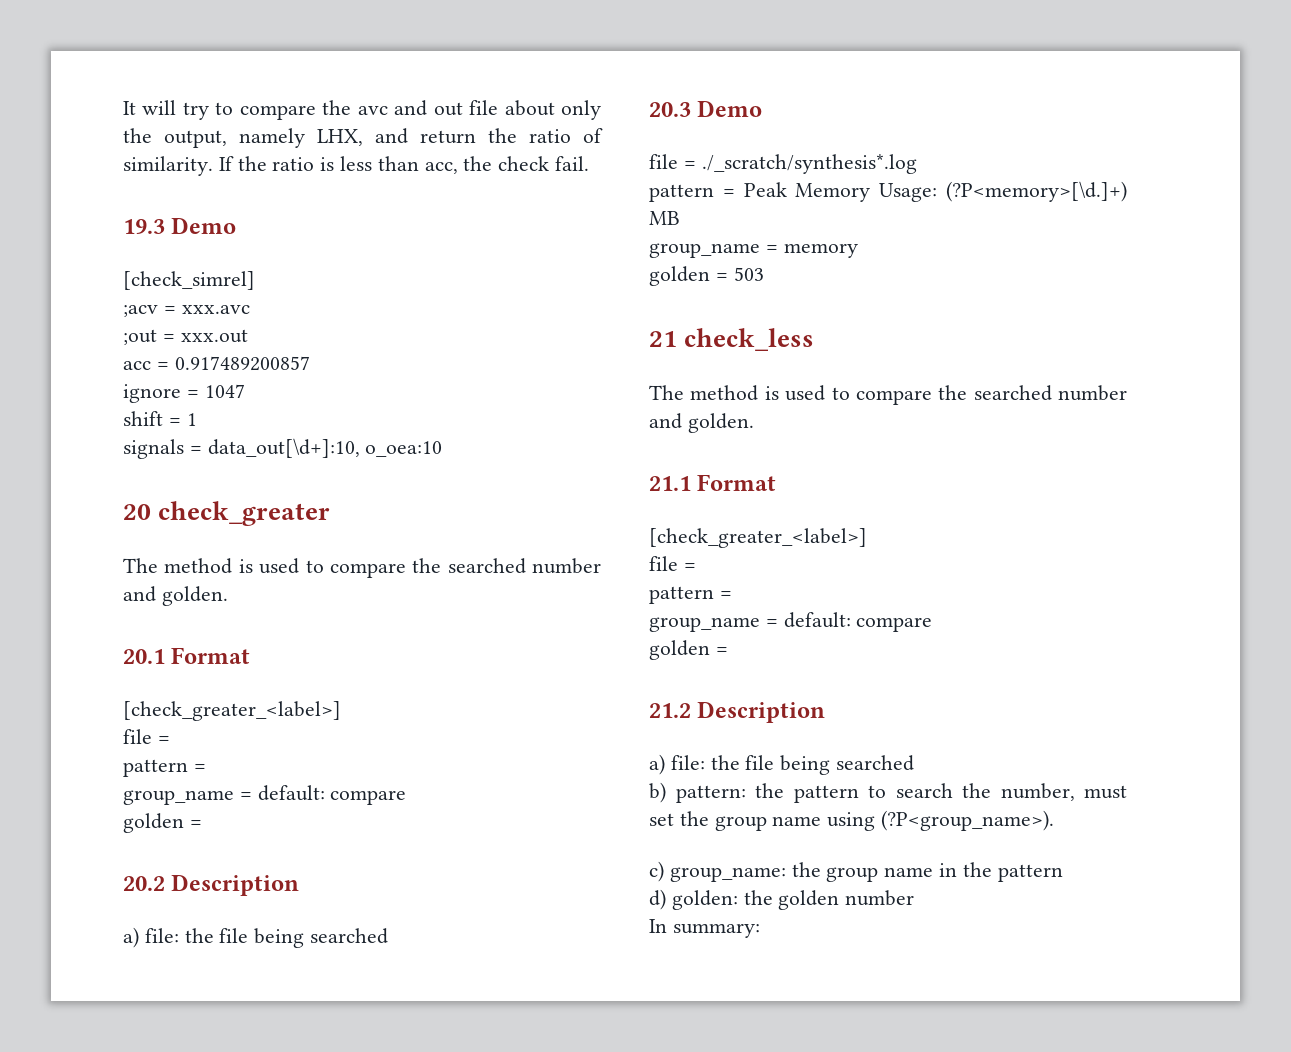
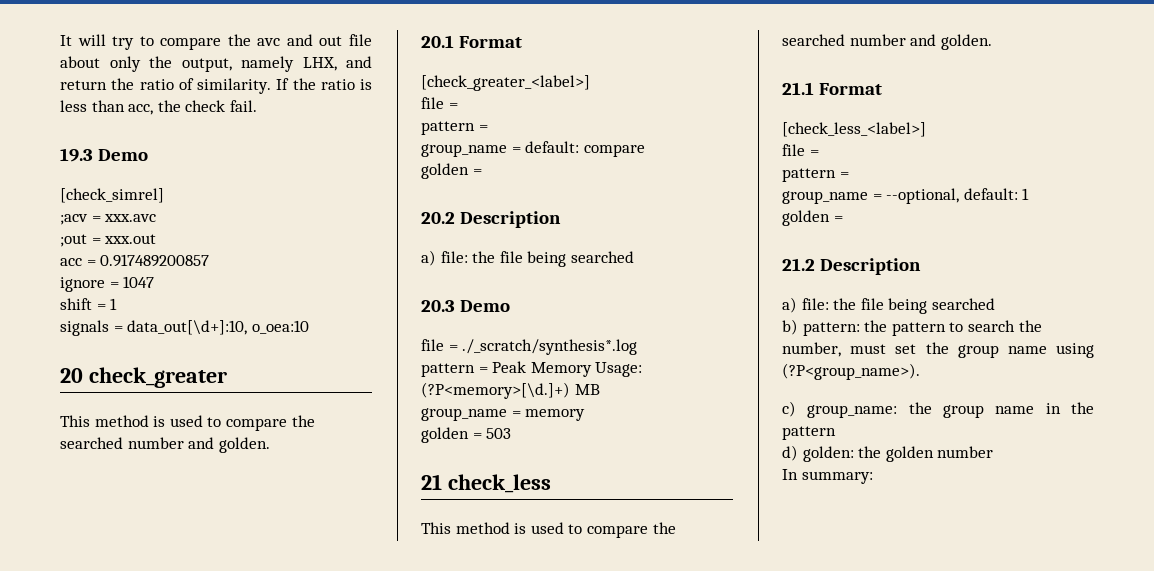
  20 check_greater
- The method is used to compare the searched number and golden.
+ This method is used to compare the searched number and golden.
  21 check_less
- The method is used to compare the searched number and golden.
+ This method is used to compare the searched number and golden.
  21.1 Format
- [check_greater_<label>]
+ [check_less_<label>]
  file =
  pattern =
- group_name = default: compare
+ group_name = --optional, default: 1

